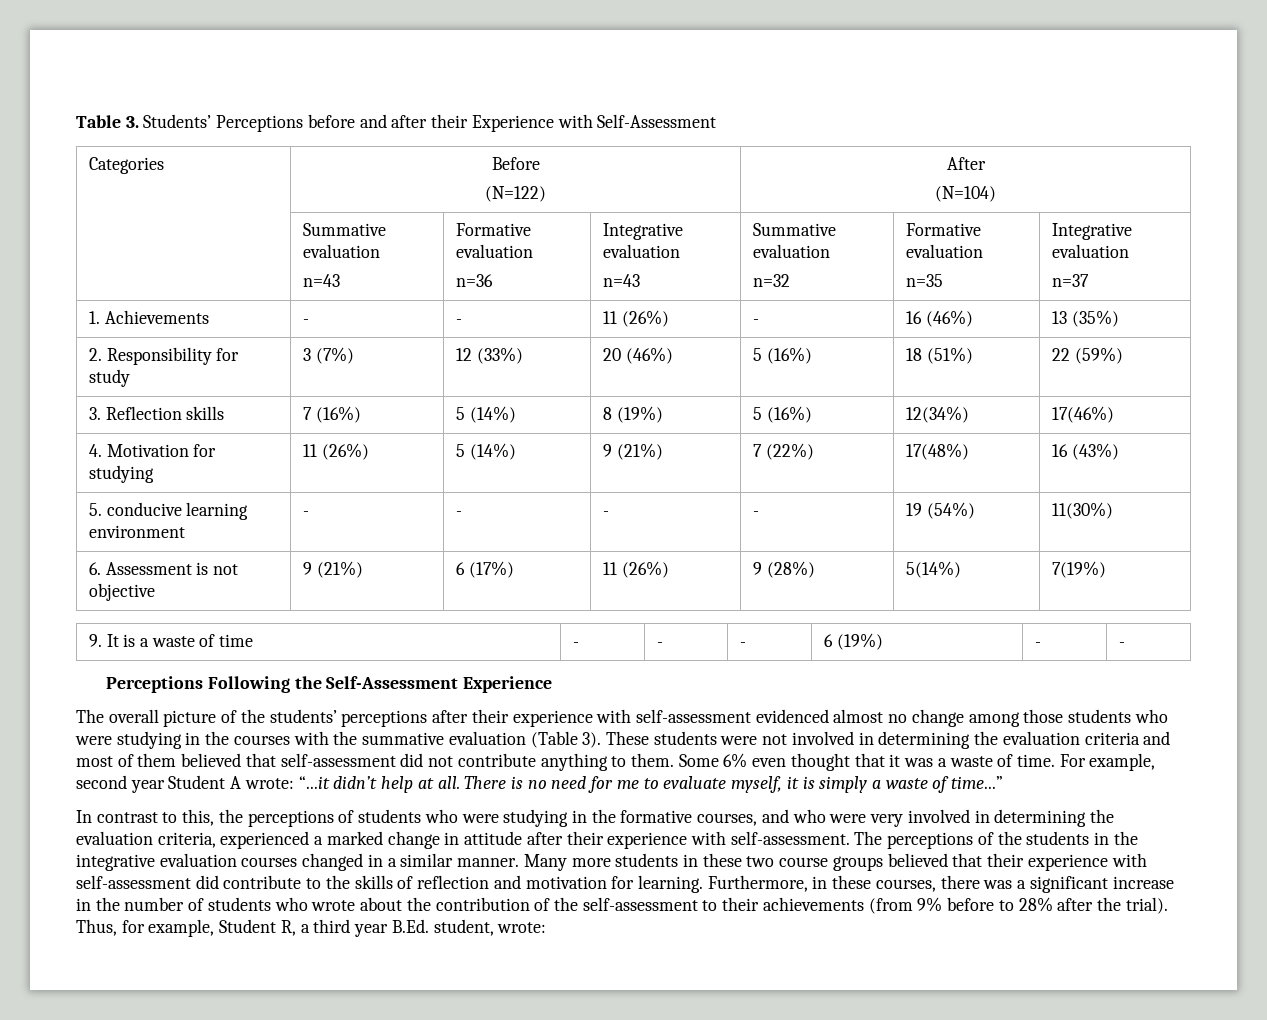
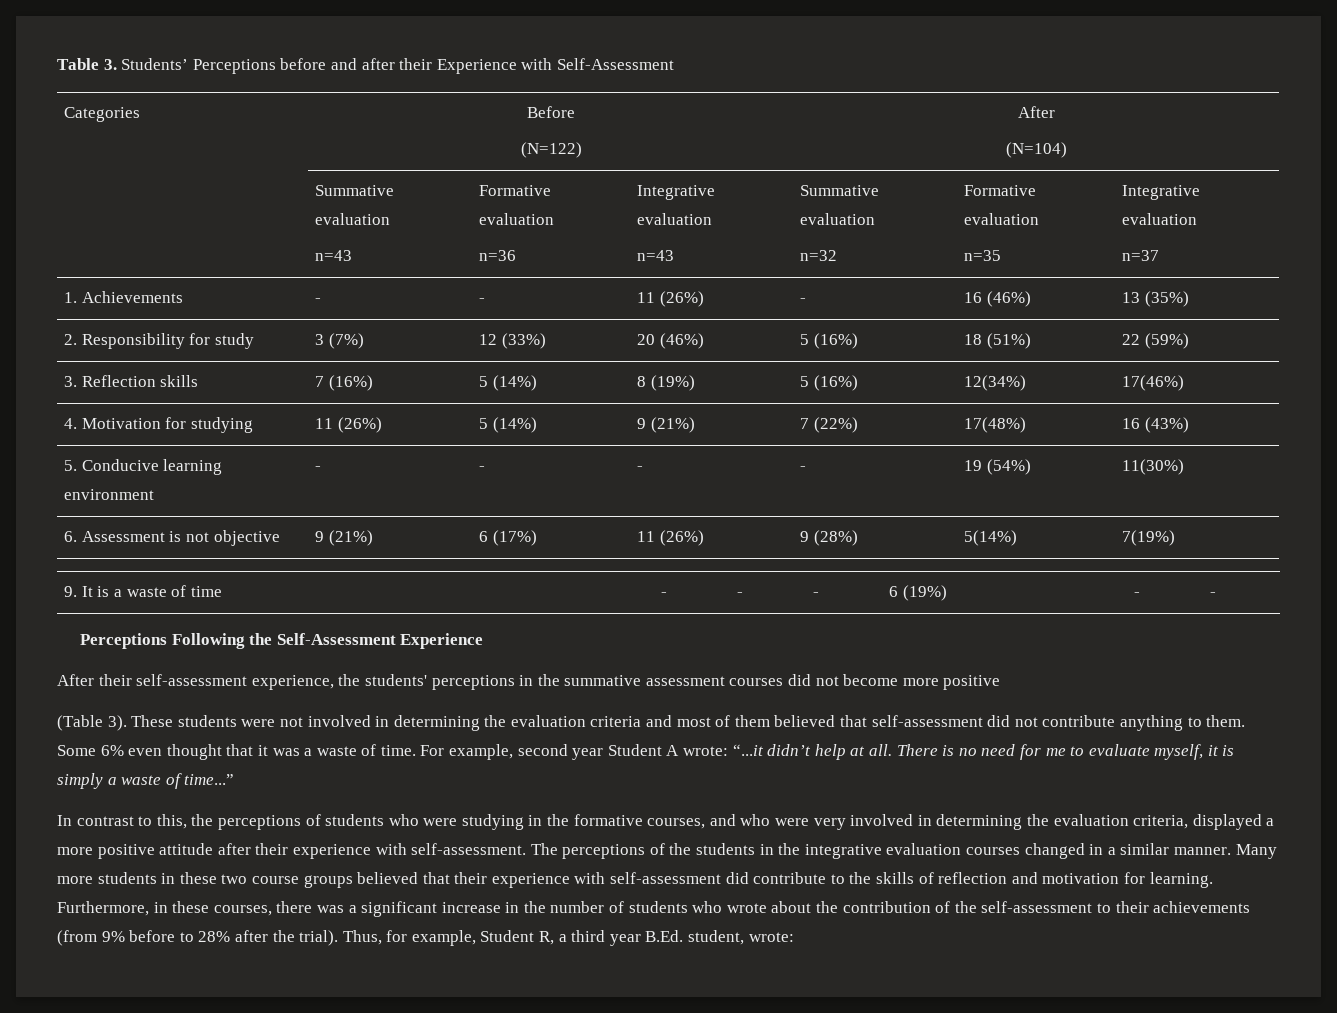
- 5. conducive learning environment | - | - | - | - | 19 (54%) | 11(30%)
+ 5. Conducive learning environment | - | - | - | - | 19 (54%) | 11(30%)
- The overall picture of the students’ perceptions after their experience with self-assessment evidenced almost no change among those students who were studying in the courses with the summative evaluation (Table 3).
+ After their self-assessment experience, the students' perceptions in the summative assessment courses did not become more positive
+ (Table 3).
- In contrast to this, the perceptions of students who were studying in the formative courses, and who were very involved in determining the evaluation criteria, experienced a marked change in attitude after their experience with self-assessment.
+ In contrast to this, the perceptions of students who were studying in the formative courses, and who were very involved in determining the evaluation criteria, displayed a more positive attitude after their experience with self-assessment.

